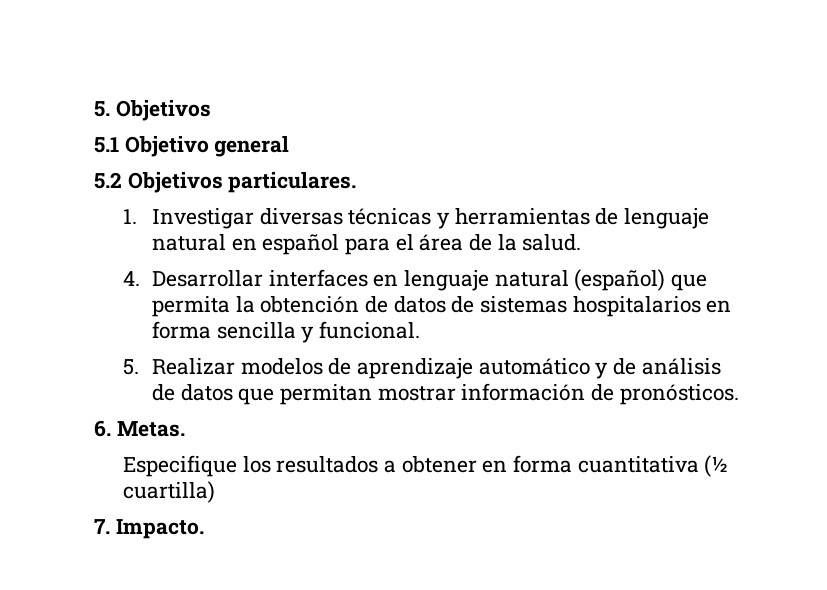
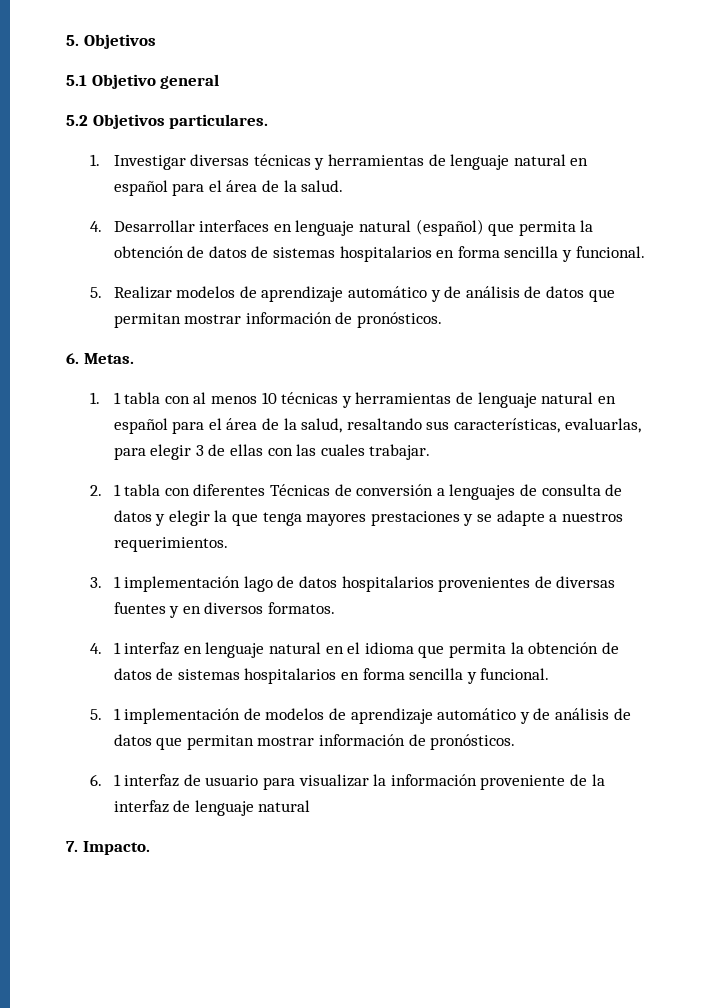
- Especifique los resultados a obtener en forma cuantitativa (½ cuartilla)
+ 1. 1 tabla con al menos 10 técnicas y herramientas de lenguaje natural en español para el área de la salud, resaltando sus características, evaluarlas, para elegir 3 de ellas con las cuales trabajar.
+ 2. 1 tabla con diferentes Técnicas de conversión a lenguajes de consulta de datos y elegir la que tenga mayores prestaciones y se adapte a nuestros requerimientos.
+ 3. 1 implementación lago de datos hospitalarios provenientes de diversas fuentes y en diversos formatos.
+ 4. 1 interfaz en lenguaje natural en el idioma que permita la obtención de datos de sistemas hospitalarios en forma sencilla y funcional.
+ 5. 1 implementación de modelos de aprendizaje automático y de análisis de datos que permitan mostrar información de pronósticos.
+ 6. 1 interfaz de usuario para visualizar la información proveniente de la interfaz de lenguaje natural

